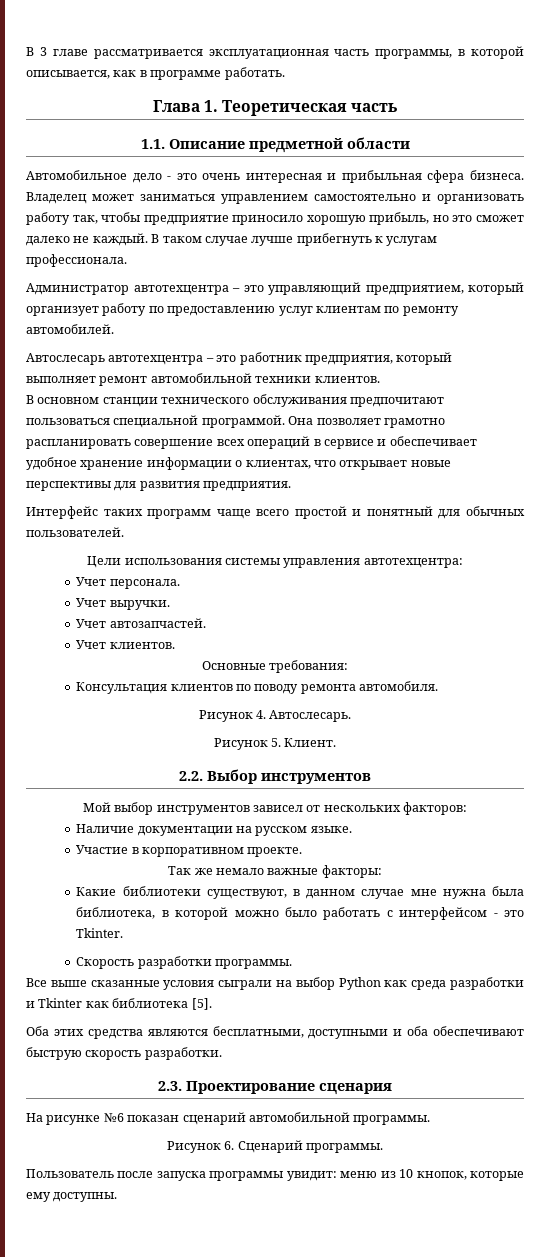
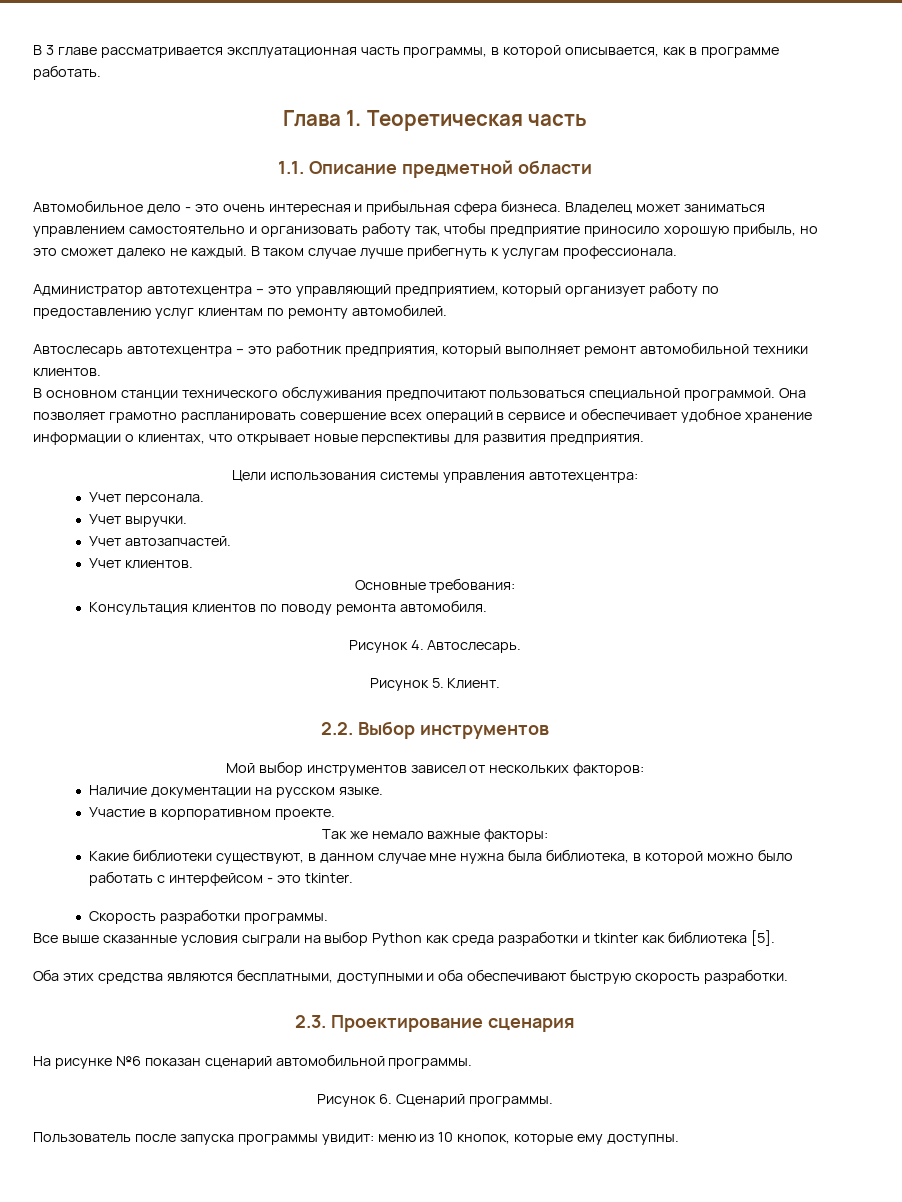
- Интерфейс таких программ чаще всего простой и понятный для обычных пользователей.
- Какие библиотеки существуют, в данном случае мне нужна была библиотека, в которой можно было работать с интерфейсом - это Tkinter.
+ Какие библиотеки существуют, в данном случае мне нужна была библиотека, в которой можно было работать с интерфейсом - это tkinter.
- Все выше сказанные условия сыграли на выбор Python как среда разработки и Tkinter как библиотека [5].
+ Все выше сказанные условия сыграли на выбор Python как среда разработки и tkinter как библиотека [5].

